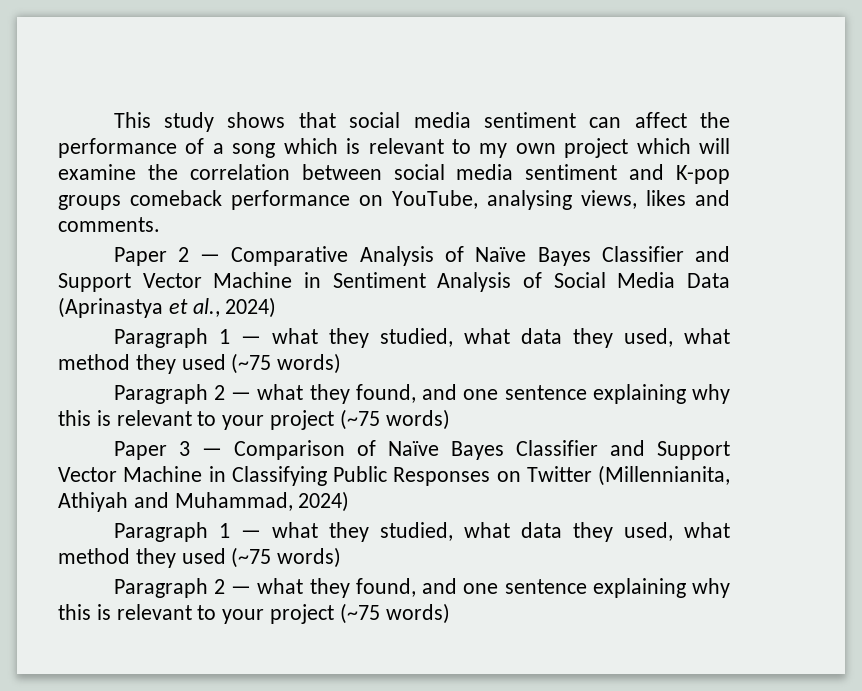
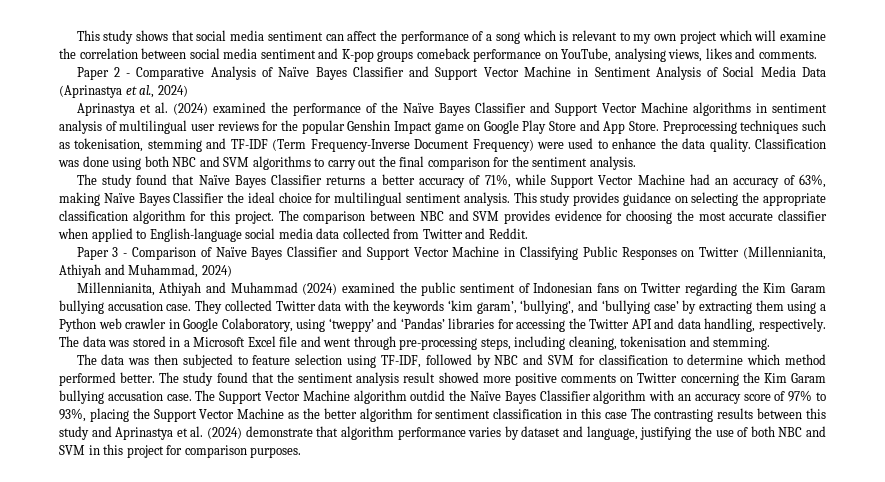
- Paper 2 — Comparative Analysis of Naïve Bayes Classifier and Support Vector Machine in Sentiment Analysis of Social Media Data (Aprinastya et al., 2024)
- Paragraph 1 — what they studied, what data they used, what method they used (~75 words)
- Paragraph 2 — what they found, and one sentence explaining why this is relevant to your project (~75 words)
+ Paper 2 - Comparative Analysis of Naïve Bayes Classifier and Support Vector Machine in Sentiment Analysis of Social Media Data (Aprinastya et al., 2024)
+ Aprinastya et al. (2024) examined the performance of the Naïve Bayes Classifier and Support Vector Machine algorithms in sentiment analysis of multilingual user reviews for the popular Genshin Impact game on Google Play Store and App Store. Preprocessing techniques such as tokenisation, stemming and TF-IDF (Term Frequency-Inverse Document Frequency) were used to enhance the data quality. Classification was done using both NBC and SVM algorithms to carry out the final comparison for the sentiment analysis.
+ The study found that Naïve Bayes Classifier returns a better accuracy of 71%, while Support Vector Machine had an accuracy of 63%, making Naïve Bayes Classifier the ideal choice for multilingual sentiment analysis. This study provides guidance on selecting the appropriate classification algorithm for this project. The comparison between NBC and SVM provides evidence for choosing the most accurate classifier when applied to English-language social media data collected from Twitter and Reddit.
- Paper 3 — Comparison of Naïve Bayes Classifier and Support Vector Machine in Classifying Public Responses on Twitter (Millennianita, Athiyah and Muhammad, 2024)
- Paragraph 1 — what they studied, what data they used, what method they used (~75 words)
- Paragraph 2 — what they found, and one sentence explaining why this is relevant to your project (~75 words)
+ Paper 3 - Comparison of Naïve Bayes Classifier and Support Vector Machine in Classifying Public Responses on Twitter (Millennianita, Athiyah and Muhammad, 2024)
+ Millennianita, Athiyah and Muhammad (2024) examined the public sentiment of Indonesian fans on Twitter regarding the Kim Garam bullying accusation case. They collected Twitter data with the keywords ‘kim garam’, ‘bullying’, and ‘bullying case’ by extracting them using a Python web crawler in Google Colaboratory, using ‘tweppy’ and ‘Pandas’ libraries for accessing the Twitter API and data handling, respectively. The data was stored in a Microsoft Excel file and went through pre-processing steps, including cleaning, tokenisation and stemming.
+ The data was then subjected to feature selection using TF-IDF, followed by NBC and SVM for classification to determine which method performed better. The study found that the sentiment analysis result showed more positive comments on Twitter concerning the Kim Garam bullying accusation case. The Support Vector Machine algorithm outdid the Naïve Bayes Classifier algorithm with an accuracy score of 97% to 93%, placing the Support Vector Machine as the better algorithm for sentiment classification in this case The contrasting results between this study and Aprinastya et al. (2024) demonstrate that algorithm performance varies by dataset and language, justifying the use of both NBC and SVM in this project for comparison purposes.

